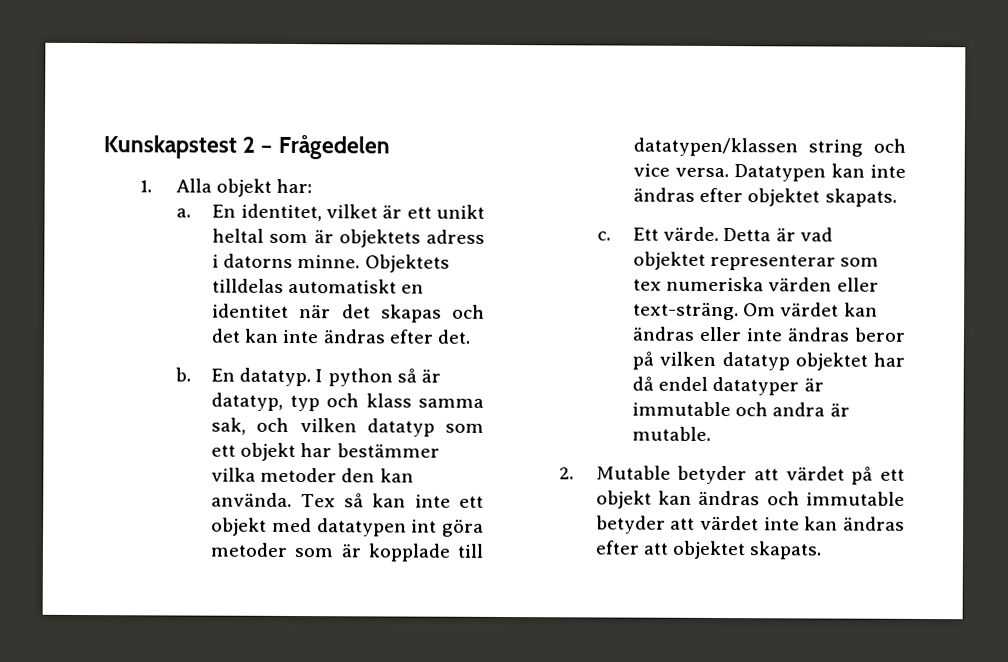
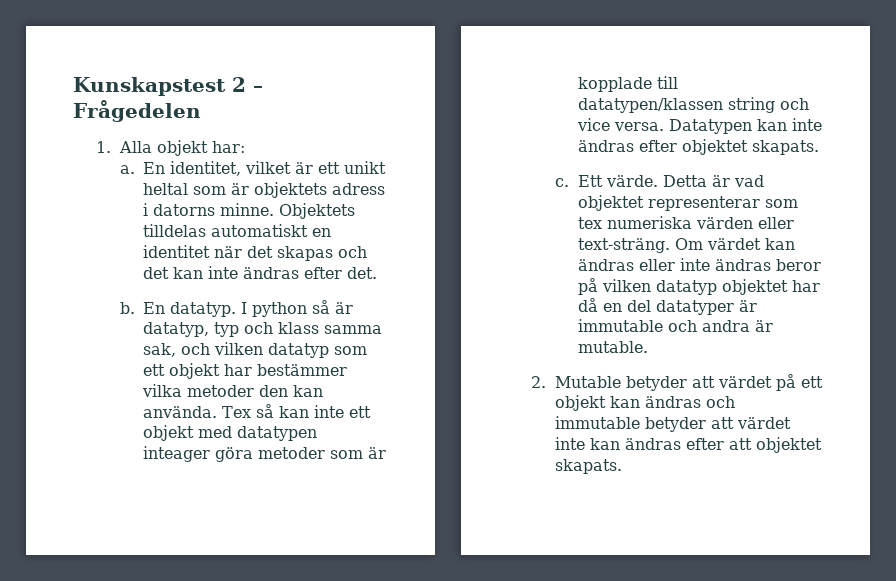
- Tex så kan inte ett objekt med datatypen int göra metoder som är kopplade till datatypen/klassen string och vice versa.
+ Tex så kan inte ett objekt med datatypen inteager göra metoder som är kopplade till datatypen/klassen string och vice versa.
- Om värdet kan ändras eller inte ändras beror på vilken datatyp objektet har då endel datatyper är immutable och andra är mutable.
+ Om värdet kan ändras eller inte ändras beror på vilken datatyp objektet har då en del datatyper är immutable och andra är mutable.

